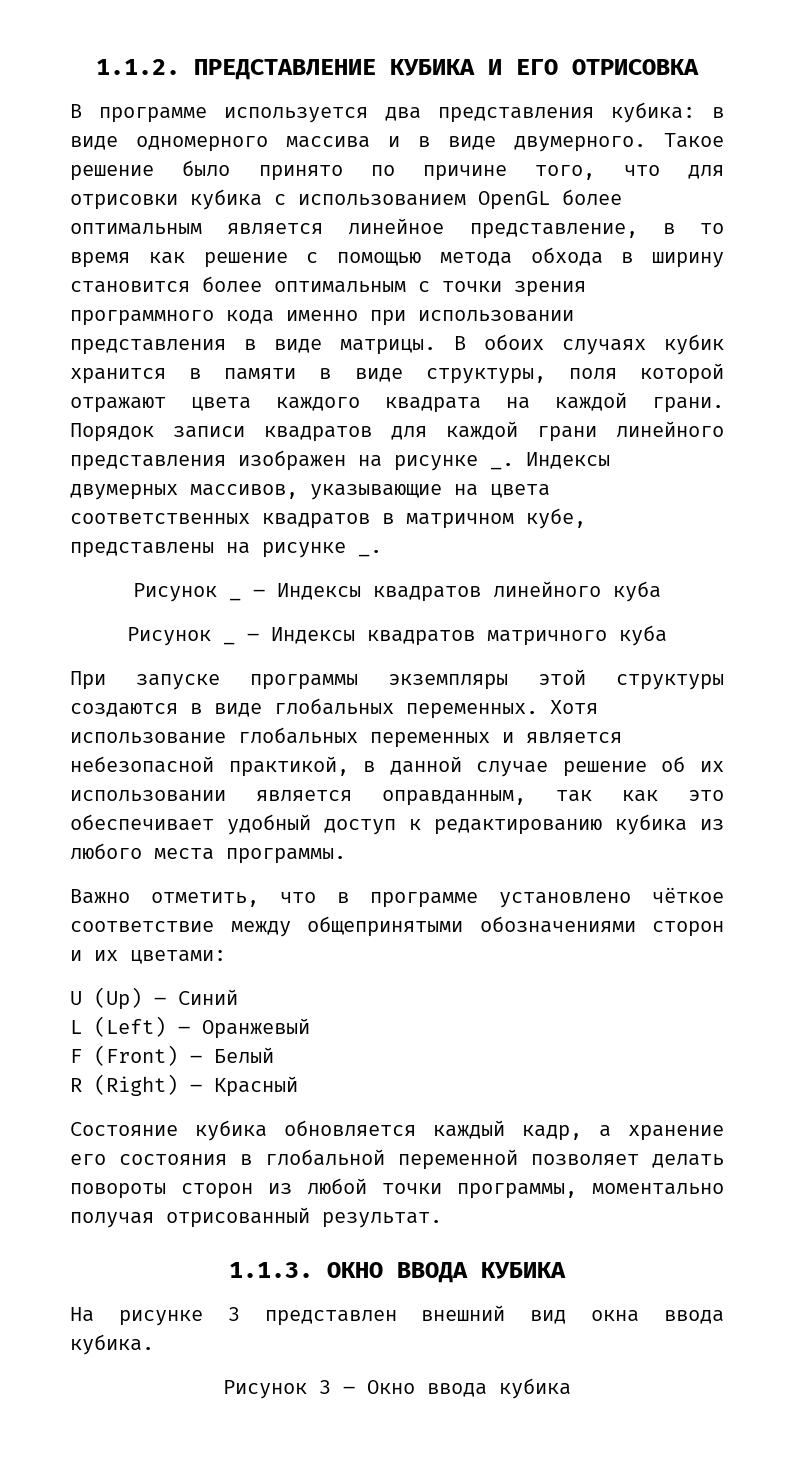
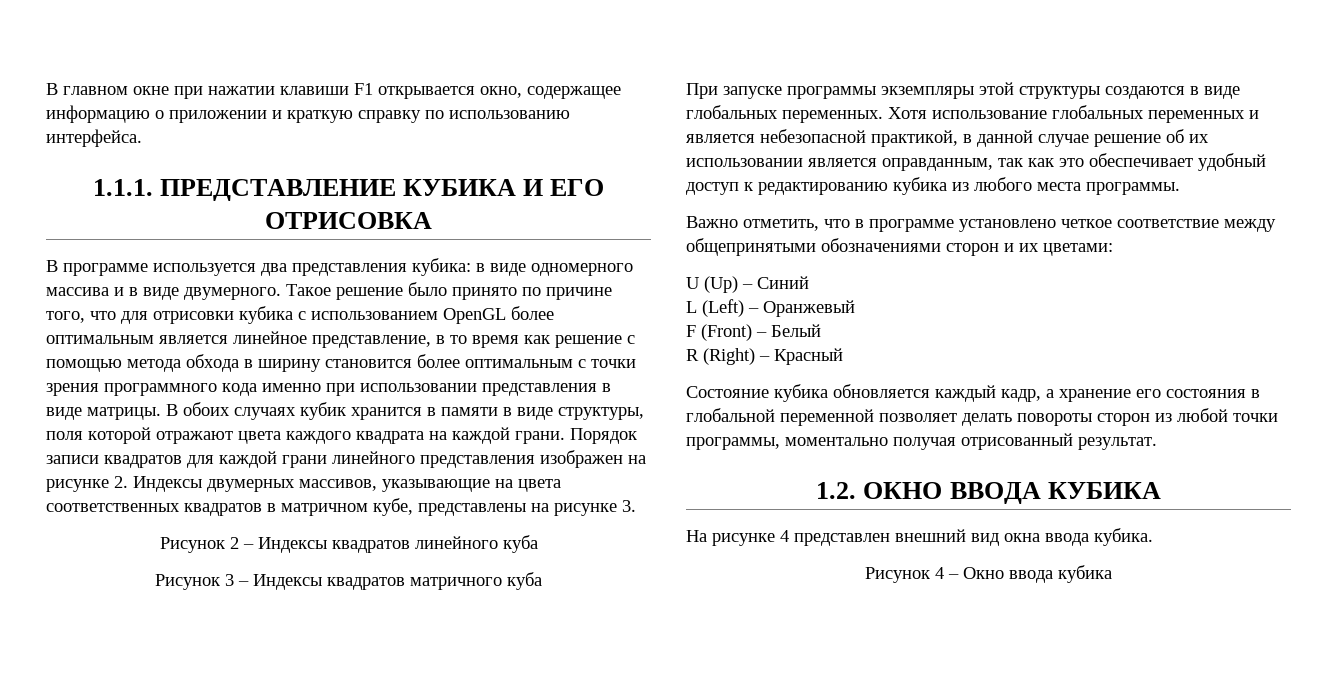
- 1.1.2. ПРЕДСТАВЛЕНИЕ КУБИКА И ЕГО ОТРИСОВКА
+ В главном окне при нажатии клавиши F1 открывается окно, содержащее информацию о приложении и краткую справку по использованию интерфейса.
+ 1.1.1. ПРЕДСТАВЛЕНИЕ КУБИКА И ЕГО ОТРИСОВКА
- Порядок записи квадратов для каждой грани линейного представления изображен на рисунке _. Индексы двумерных массивов, указывающие на цвета соответственных квадратов в матричном кубе, представлены на рисунке _.
- Рисунок _ – Индексы квадратов линейного куба
+ Порядок записи квадратов для каждой грани линейного представления изображен на рисунке 2. Индексы двумерных массивов, указывающие на цвета соответственных квадратов в матричном кубе, представлены на рисунке 3.
+ Рисунок 2 – Индексы квадратов линейного куба
- Рисунок _ – Индексы квадратов матричного куба
+ Рисунок 3 – Индексы квадратов матричного куба
- Важно отметить, что в программе установлено чёткое соответствие между общепринятыми обозначениями сторон и их цветами:
+ Важно отметить, что в программе установлено четкое соответствие между общепринятыми обозначениями сторон и их цветами:
- 1.1.3. ОКНО ВВОДА КУБИКА
+ 1.2. ОКНО ВВОДА КУБИКА
- На рисунке 3 представлен внешний вид окна ввода кубика.
+ На рисунке 4 представлен внешний вид окна ввода кубика.
- Рисунок 3 – Окно ввода кубика
+ Рисунок 4 – Окно ввода кубика

